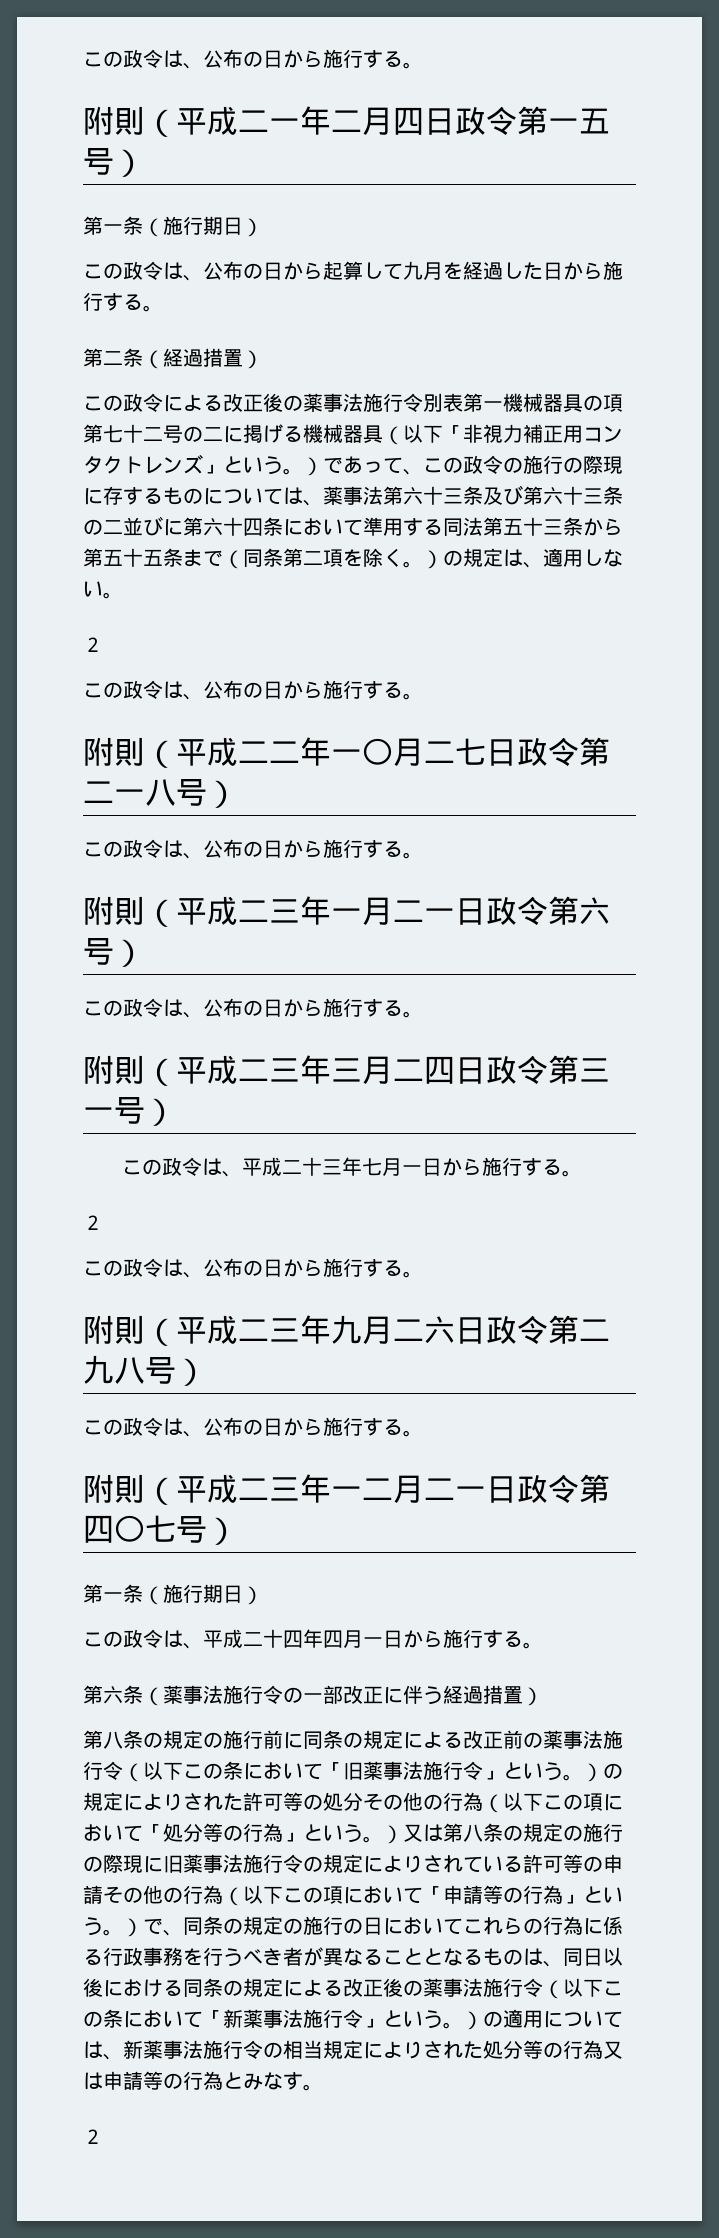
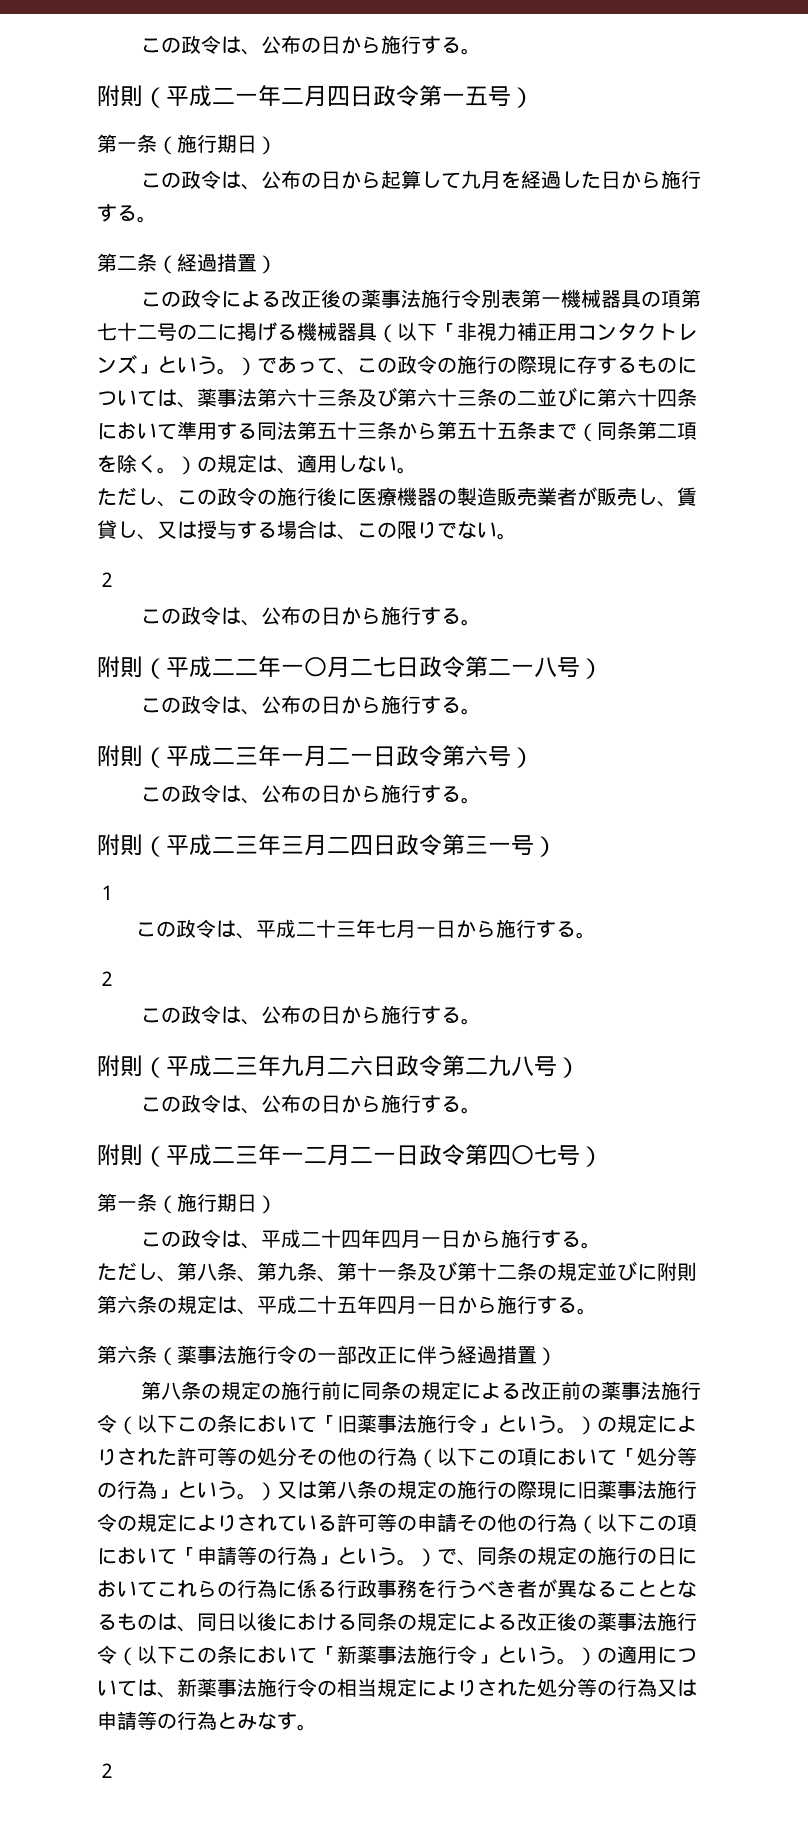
+ ただし、この政令の施行後に医療機器の製造販売業者が販売し、賃貸し、又は授与する場合は、この限りでない。
+ １
+ ただし、第八条、第九条、第十一条及び第十二条の規定並びに附則第六条の規定は、平成二十五年四月一日から施行する。

